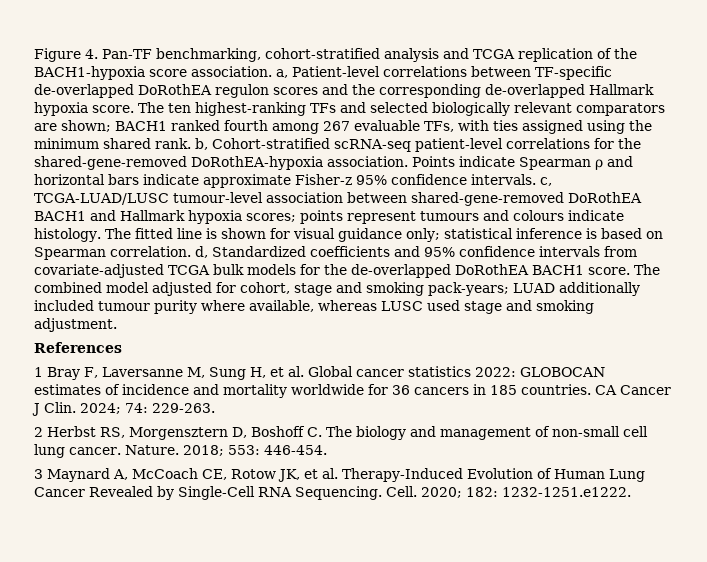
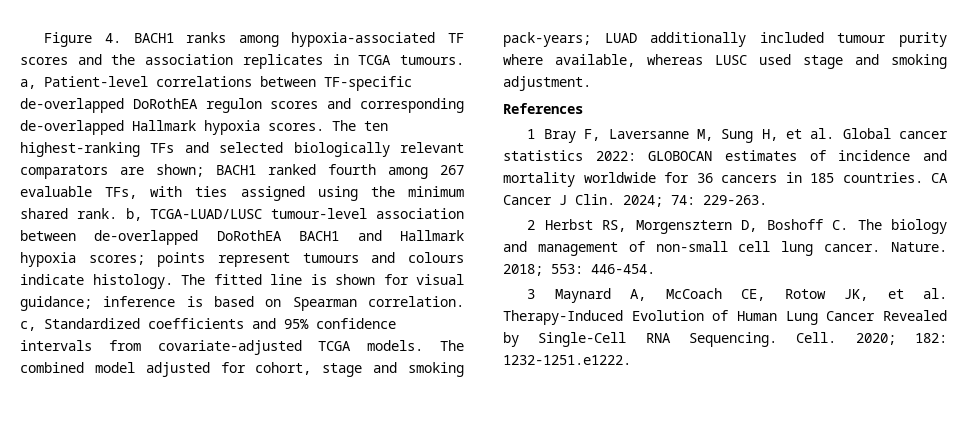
- Figure 4. Pan-TF benchmarking, cohort-stratified analysis and TCGA replication of the BACH1-hypoxia score association. a, Patient-level correlations between TF-specific de-overlapped DoRothEA regulon scores and the corresponding de-overlapped Hallmark hypoxia score.
+ Figure 4. BACH1 ranks among hypoxia-associated TF scores and the association replicates in TCGA tumours. a, Patient-level correlations between TF-specific de-overlapped DoRothEA regulon scores and corresponding de-overlapped Hallmark hypoxia scores.
- The ten highest-ranking TFs and selected biologically relevant comparators are shown; BACH1 ranked fourth among 267 evaluable TFs, with ties assigned using the minimum shared rank. b, Cohort-stratified scRNA-seq patient-level correlations for the shared-gene-removed DoRothEA-hypoxia association. Points indicate Spearman ρ and horizontal bars indicate approximate Fisher-z 95% confidence intervals. c, TCGA-LUAD/LUSC tumour-level association between shared-gene-removed DoRothEA BACH1 and Hallmark hypoxia scores; points represent tumours and colours indicate histology.
+ The ten highest-ranking TFs and selected biologically relevant comparators are shown; BACH1 ranked fourth among 267 evaluable TFs, with ties assigned using the minimum shared rank. b, TCGA-LUAD/LUSC tumour-level association between de-overlapped DoRothEA BACH1 and Hallmark hypoxia scores; points represent tumours and colours indicate histology.
- The fitted line is shown for visual guidance only; statistical inference is based on Spearman correlation. d, Standardized coefficients and 95% confidence intervals from covariate-adjusted TCGA bulk models for the de-overlapped DoRothEA BACH1 score.
+ The fitted line is shown for visual guidance; inference is based on Spearman correlation. c, Standardized coefficients and 95% confidence intervals from covariate-adjusted TCGA models.

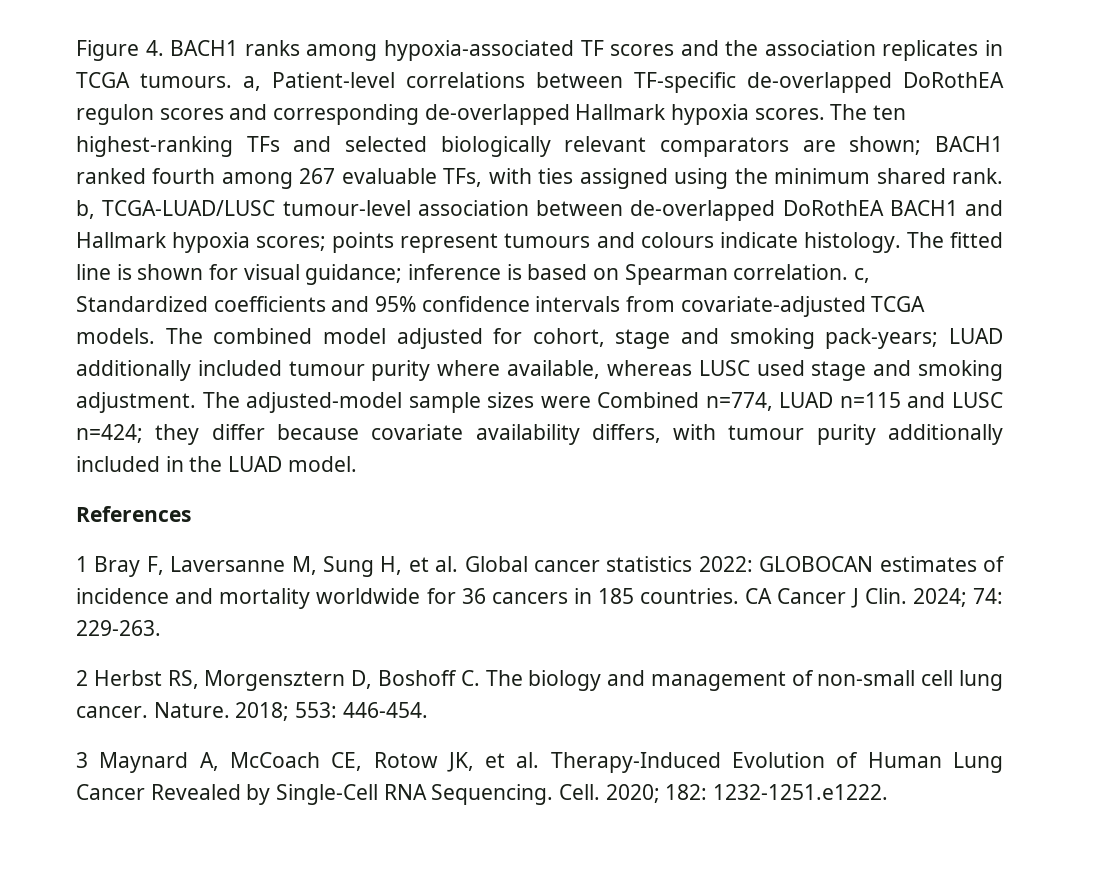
+ The adjusted-model sample sizes were Combined n=774, LUAD n=115 and LUSC n=424; they differ because covariate availability differs, with tumour purity additionally included in the LUAD model.

